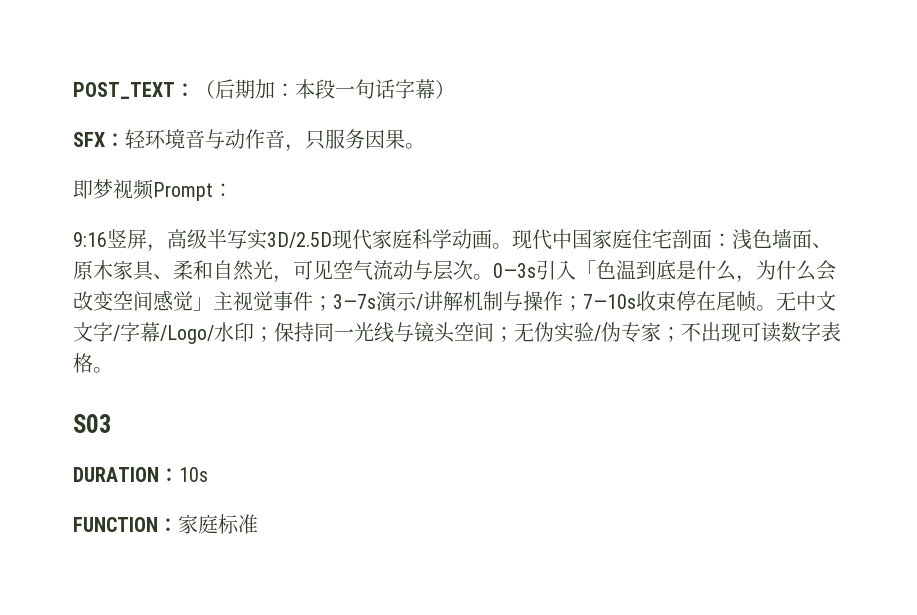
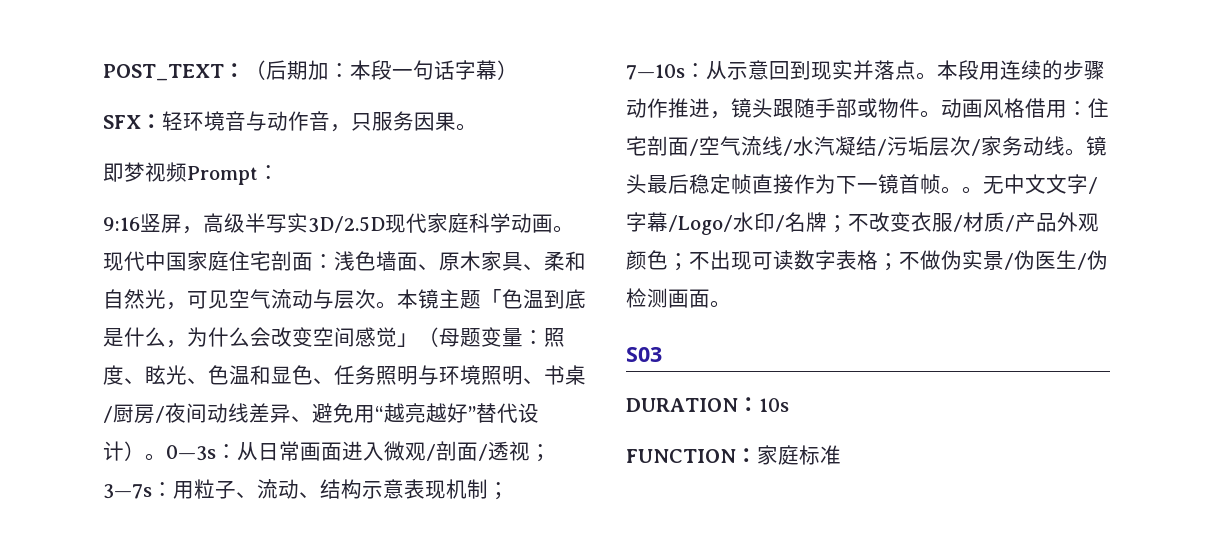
- 0—3s引入「色温到底是什么，为什么会改变空间感觉」主视觉事件；3—7s演示/讲解机制与操作；7—10s收束停在尾帧。
+ 本镜主题「色温到底是什么，为什么会改变空间感觉」（母题变量：照度、眩光、色温和显色、任务照明与环境照明、书桌/厨房/夜间动线差异、避免用“越亮越好”替代设计）。0—3s：从日常画面进入微观/剖面/透视；3—7s：用粒子、流动、结构示意表现机制；7—10s：从示意回到现实并落点。本段用连续的步骤动作推进，镜头跟随手部或物件。动画风格借用：住宅剖面/空气流线/水汽凝结/污垢层次/家务动线。镜头最后稳定帧直接作为下一镜首帧。。
- 无中文文字/字幕/Logo/水印；保持同一光线与镜头空间；无伪实验/伪专家；不出现可读数字表格。
+ 无中文文字/字幕/Logo/水印/名牌；不改变衣服/材质/产品外观颜色；不出现可读数字表格；不做伪实景/伪医生/伪检测画面。

